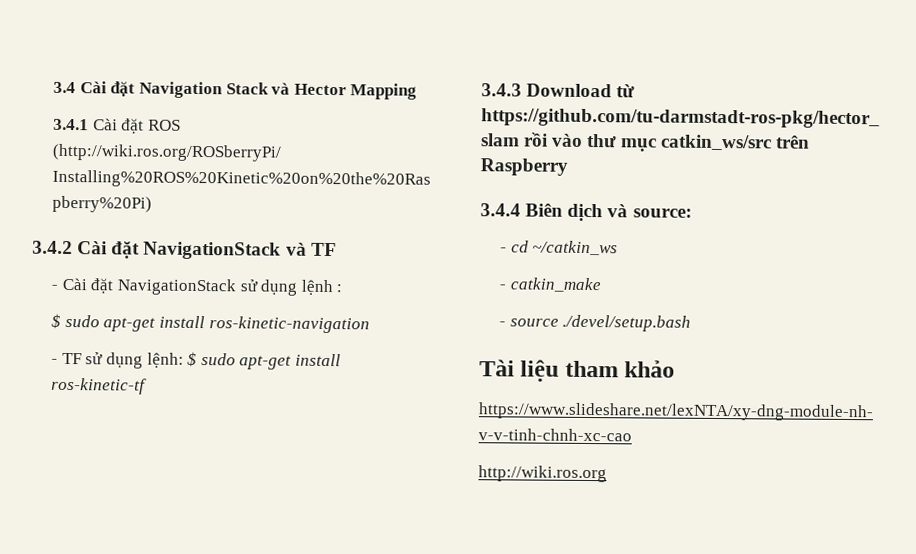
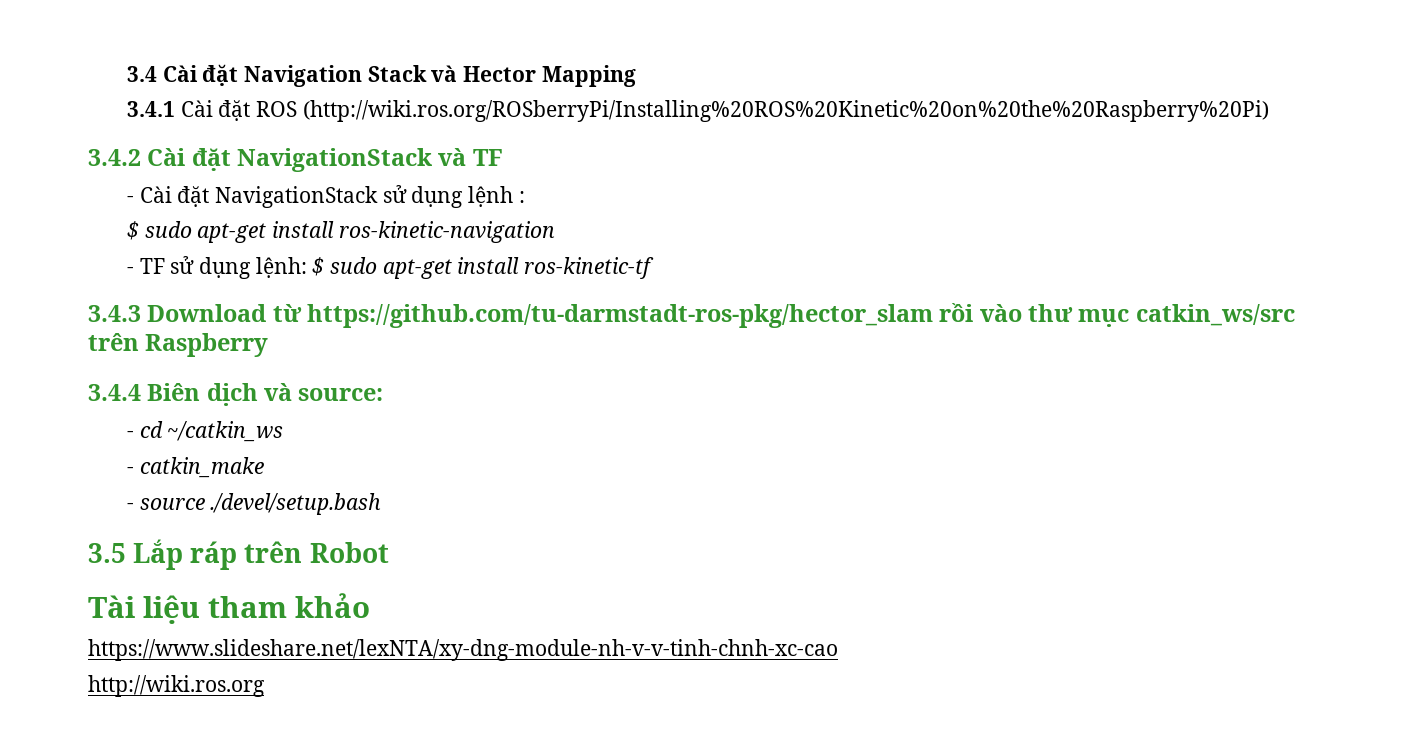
+ 3.5 Lắp ráp trên Robot

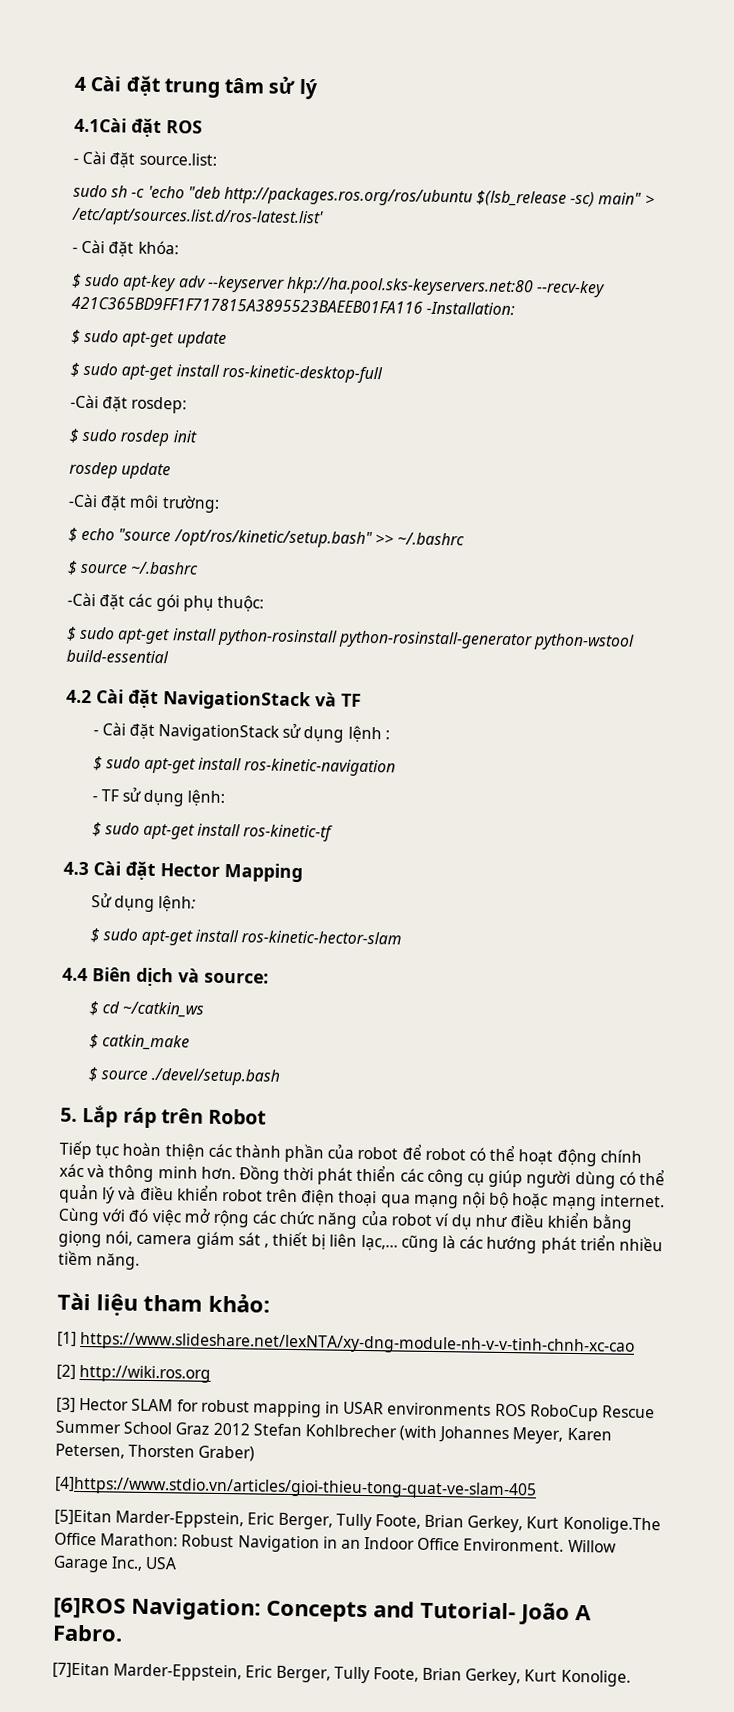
- 3.4 Cài đặt Navigation Stack và Hector Mapping
- 3.4.1 Cài đặt ROS (http://wiki.ros.org/ROSberryPi/Installing%20ROS%20Kinetic%20on%20the%20Raspberry%20Pi)
- 3.4.2 Cài đặt NavigationStack và TF
+ 4 Cài đặt trung tâm sử lý
+ 4.1Cài đặt ROS
+ - Cài đặt source.list:
+ sudo sh -c 'echo "deb http://packages.ros.org/ros/ubuntu $(lsb_release -sc) main" > /etc/apt/sources.list.d/ros-latest.list'
+ - Cài đặt khóa:
+ $ sudo apt-key adv --keyserver hkp://ha.pool.sks-keyservers.net:80 --recv-key 421C365BD9FF1F717815A3895523BAEEB01FA116 -Installation:
+ $ sudo apt-get update
+ $ sudo apt-get install ros-kinetic-desktop-full
+ -Cài đặt rosdep:
+ $ sudo rosdep init
+ rosdep update
+ -Cài đặt môi trường:
+ $ echo "source /opt/ros/kinetic/setup.bash" >> ~/.bashrc
+ $ source ~/.bashrc
+ -Cài đặt các gói phụ thuộc:
+ $ sudo apt-get install python-rosinstall python-rosinstall-generator python-wstool build-essential
+ 4.2 Cài đặt NavigationStack và TF
- - TF sử dụng lệnh: $ sudo apt-get install ros-kinetic-tf
+ - TF sử dụng lệnh:
+ $ sudo apt-get install ros-kinetic-tf
- 3.4.3 Download từ https://github.com/tu-darmstadt-ros-pkg/hector_slam rồi vào thư mục catkin_ws/src trên Raspberry
- 3.4.4 Biên dịch và source:
+ 4.3 Cài đặt Hector Mapping
+ Sử dụng lệnh:
+ $ sudo apt-get install ros-kinetic-hector-slam
+ 4.4 Biên dịch và source:
- - cd ~/catkin_ws
+ $ cd ~/catkin_ws
- - catkin_make
+ $ catkin_make
- - source ./devel/setup.bash
+ $ source ./devel/setup.bash
- 3.5 Lắp ráp trên Robot
+ 5. Lắp ráp trên Robot
+ Tiếp tục hoàn thiện các thành phần của robot để robot có thể hoạt động chính xác và thông minh hơn. Đồng thời phát thiển các công cụ giúp người dùng có thể quản lý và điều khiển robot trên điện thoại qua mạng nội bộ hoặc mạng internet. Cùng với đó việc mở rộng các chức năng của robot ví dụ như điều khiển bằng giọng nói, camera giám sát , thiết bị liên lạc,… cũng là các hướng phát triển nhiều tiềm năng.
- Tài liệu tham khảo
- https://www.slideshare.net/lexNTA/xy-dng-module-nh-v-v-tinh-chnh-xc-cao
+ Tài liệu tham khảo:
+ [1] https://www.slideshare.net/lexNTA/xy-dng-module-nh-v-v-tinh-chnh-xc-cao
- http://wiki.ros.org
+ [2] http://wiki.ros.org
+ [3] Hector SLAM for robust mapping in USAR environments ROS RoboCup Rescue Summer School Graz 2012 Stefan Kohlbrecher (with Johannes Meyer, Karen Petersen, Thorsten Graber)
+ [4]https://www.stdio.vn/articles/gioi-thieu-tong-quat-ve-slam-405
+ [5]Eitan Marder-Eppstein, Eric Berger, Tully Foote, Brian Gerkey, Kurt Konolige.The Office Marathon: Robust Navigation in an Indoor Office Environment. Willow Garage Inc., USA
+ [6]ROS Navigation: Concepts and Tutorial- João A Fabro.
+ [7]Eitan Marder-Eppstein, Eric Berger, Tully Foote, Brian Gerkey, Kurt Konolige.

